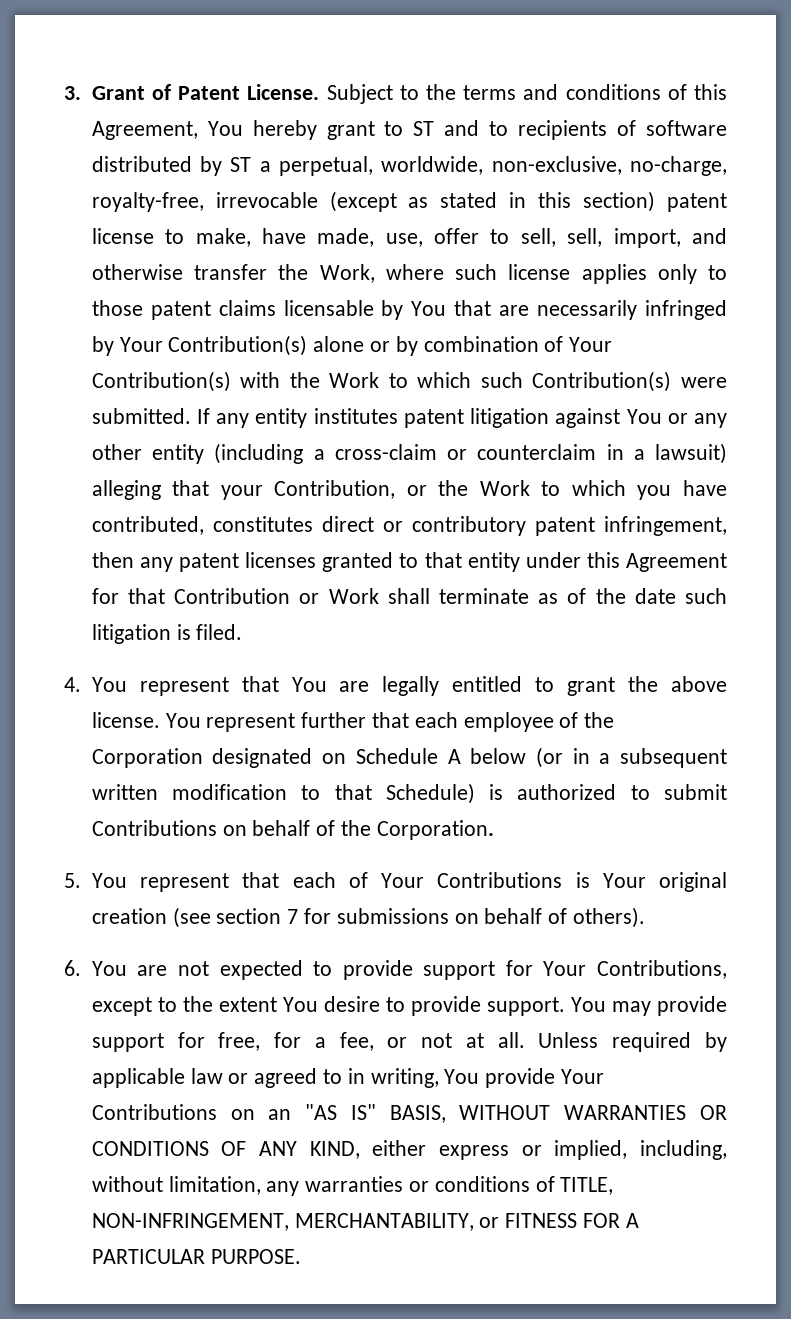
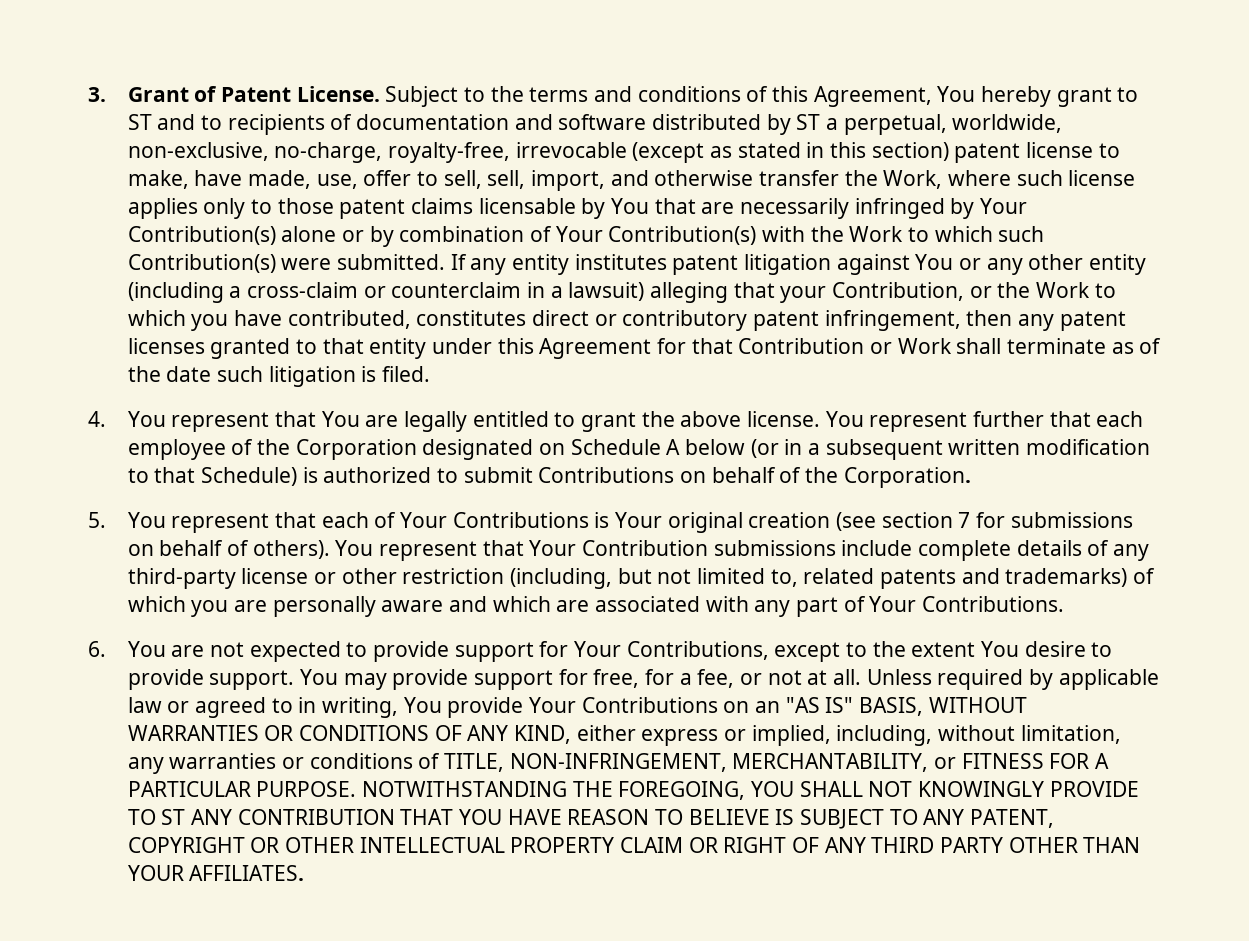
- Subject to the terms and conditions of this Agreement, You hereby grant to ST and to recipients of software distributed by ST a perpetual, worldwide, non-exclusive, no-charge, royalty-free, irrevocable (except as stated in this section) patent license to make, have made, use, offer to sell, sell, import, and otherwise transfer the Work, where such license applies only to those patent claims licensable by You that are necessarily infringed by Your Contribution(s) alone or by combination of Your Contribution(s) with the Work to which such Contribution(s) were submitted.
+ Subject to the terms and conditions of this Agreement, You hereby grant to ST and to recipients of documentation and software distributed by ST a perpetual, worldwide, non-exclusive, no-charge, royalty-free, irrevocable (except as stated in this section) patent license to make, have made, use, offer to sell, sell, import, and otherwise transfer the Work, where such license applies only to those patent claims licensable by You that are necessarily infringed by Your Contribution(s) alone or by combination of Your Contribution(s) with the Work to which such Contribution(s) were submitted.
+ You represent that Your Contribution submissions include complete details of any third-party license or other restriction (including, but not limited to, related patents and trademarks) of which you are personally aware and which are associated with any part of Your Contributions.
+ NOTWITHSTANDING THE FOREGOING, YOU SHALL NOT KNOWINGLY PROVIDE TO ST ANY CONTRIBUTION THAT YOU HAVE REASON TO BELIEVE IS SUBJECT TO ANY PATENT, COPYRIGHT OR OTHER INTELLECTUAL PROPERTY CLAIM OR RIGHT OF ANY THIRD PARTY OTHER THAN YOUR AFFILIATES.

